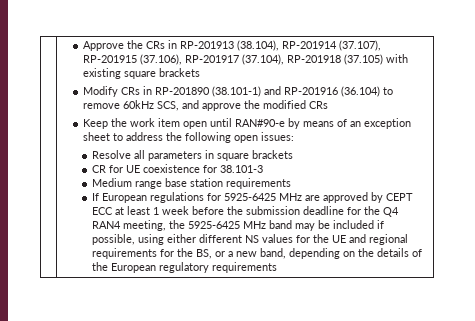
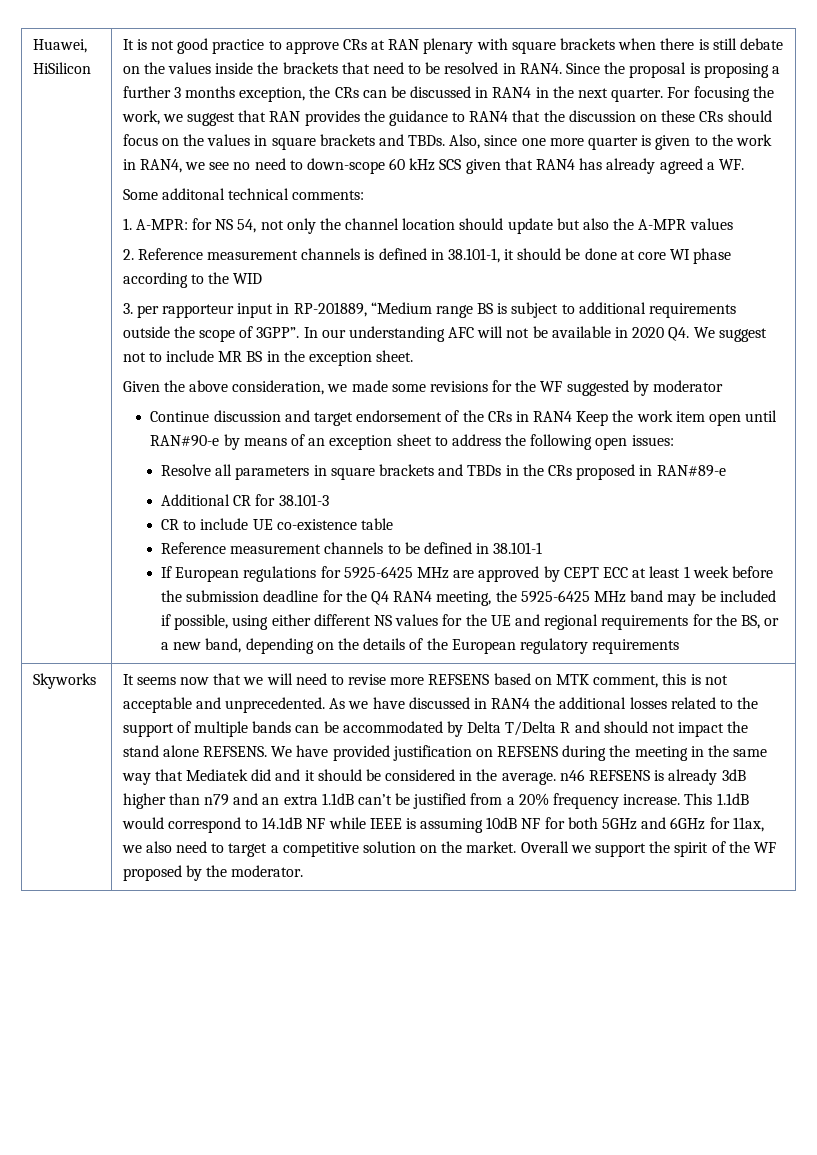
- Approve the CRs in RP-201913 (38.104), RP-201914 (37.107), RP-201915 (37.106), RP-201917 (37.104), RP-201918 (37.105) with existing square brackets
- Modify CRs in RP-201890 (38.101-1) and RP-201916 (36.104) to remove 60kHz SCS, and approve the modified CRs
- Keep the work item open until RAN#90-e by means of an exception sheet to address the following open issues:
+ Huawei, HiSilicon | It is not good practice to approve CRs at RAN plenary with square brackets when there is still debate on the values inside the brackets that need to be resolved in RAN4. Since the proposal is proposing a further 3 months exception, the CRs can be discussed in RAN4 in the next quarter. For focusing the work, we suggest that RAN provides the guidance to RAN4 that the discussion on these CRs should focus on the values in square brackets and TBDs. Also, since one more quarter is given to the work in RAN4, we see no need to down-scope 60 kHz SCS given that RAN4 has already agreed a WF.
+ Some additonal technical comments:
+ 1. A-MPR: for NS 54, not only the channel location should update but also the A-MPR values
+ 2. Reference measurement channels is defined in 38.101-1, it should be done at core WI phase according to the WID
+ 3. per rapporteur input in RP-201889, “Medium range BS is subject to additional requirements outside the scope of 3GPP”. In our understanding AFC will not be available in 2020 Q4. We suggest not to include MR BS in the exception sheet.
+ Given the above consideration, we made some revisions for the WF suggested by moderator
+ Continue discussion and target endorsement of the CRs in RAN4 Keep the work item open until RAN#90-e by means of an exception sheet to address the following open issues:
- Resolve all parameters in square brackets
- CR for UE coexistence for 38.101-3
- Medium range base station requirements
+ Resolve all parameters in square brackets and TBDs in the CRs proposed in RAN#89-e
+ Additional CR for 38.101-3
+ CR to include UE co-existence table
+ Reference measurement channels to be defined in 38.101-1
+ Skyworks | It seems now that we will need to revise more REFSENS based on MTK comment, this is not acceptable and unprecedented. As we have discussed in RAN4 the additional losses related to the support of multiple bands can be accommodated by Delta T/Delta R and should not impact the stand alone REFSENS. We have provided justification on REFSENS during the meeting in the same way that Mediatek did and it should be considered in the average. n46 REFSENS is already 3dB higher than n79 and an extra 1.1dB can’t be justified from a 20% frequency increase. This 1.1dB would correspond to 14.1dB NF while IEEE is assuming 10dB NF for both 5GHz and 6GHz for 11ax, we also need to target a competitive solution on the market. Overall we support the spirit of the WF proposed by the moderator.

